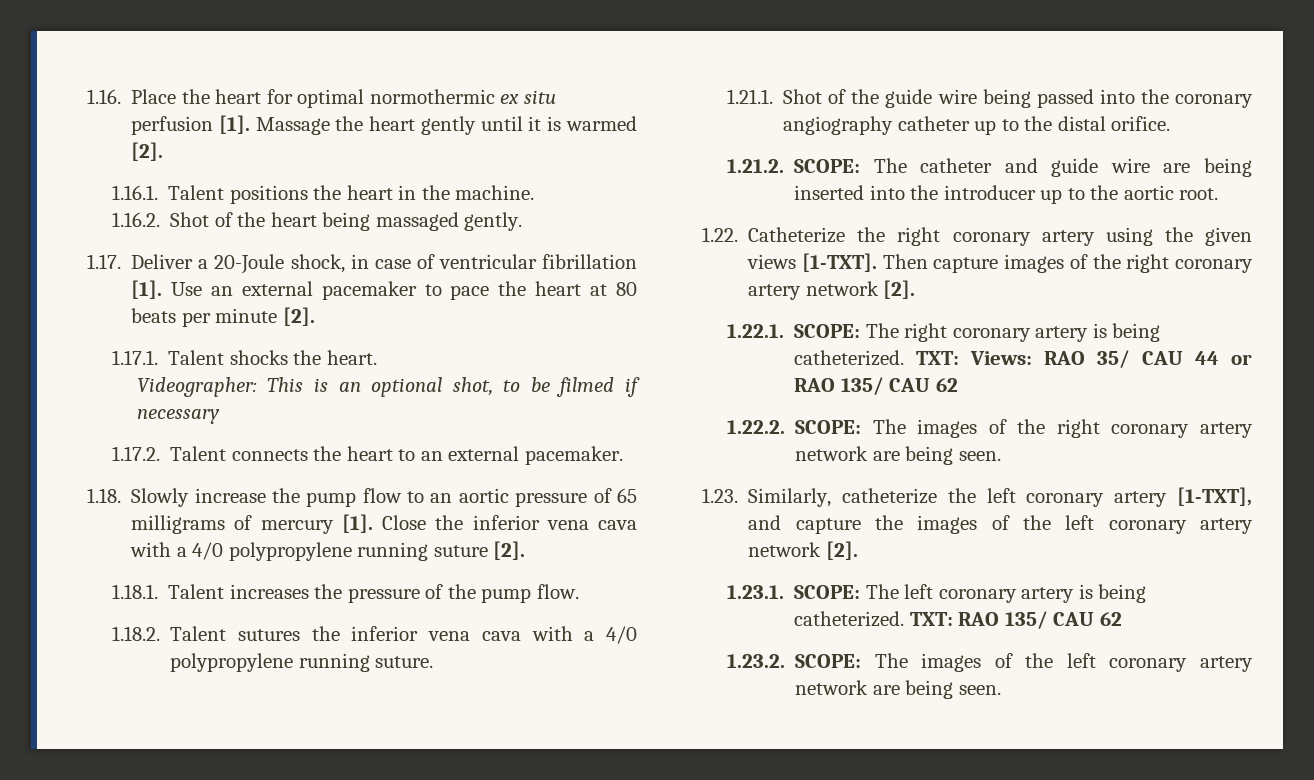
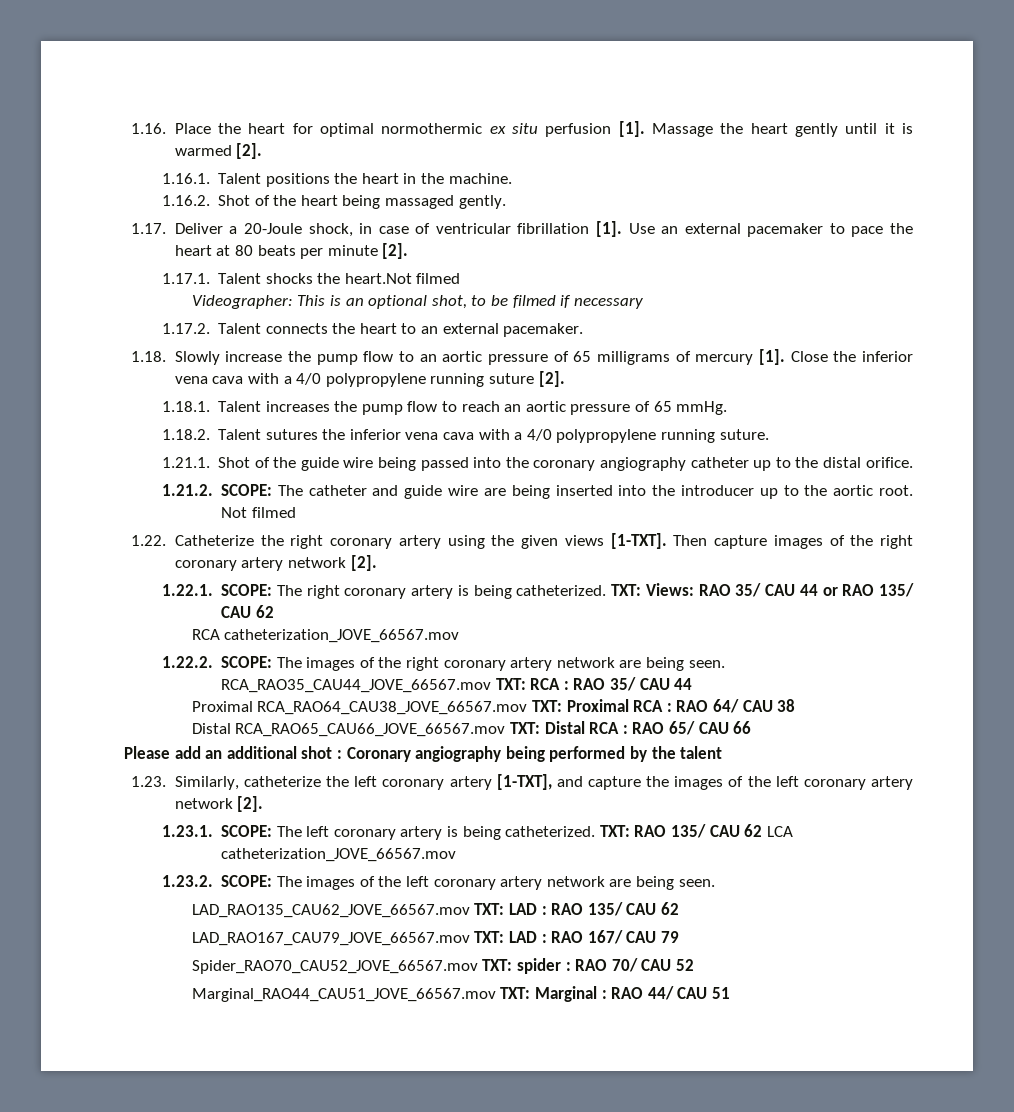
- 1.17.1. Talent shocks the heart.
+ 1.17.1. Talent shocks the heart.Not filmed
- 1.18.1. Talent increases the pressure of the pump flow.
+ 1.18.1. Talent increases the pump flow to reach an aortic pressure of 65 mmHg.
+ Not filmed
+ RCA catheterization_JOVE_66567.mov
+ RCA_RAO35_CAU44_JOVE_66567.mov TXT: RCA : RAO 35/ CAU 44
+ Proximal RCA_RAO64_CAU38_JOVE_66567.mov TXT: Proximal RCA : RAO 64/ CAU 38
+ Distal RCA_RAO65_CAU66_JOVE_66567.mov TXT: Distal RCA : RAO 65/ CAU 66
+ Please add an additional shot : Coronary angiography being performed by the talent
- TXT: RAO 135/ CAU 62
+ TXT: RAO 135/ CAU 62 LCA catheterization_JOVE_66567.mov
+ LAD_RAO135_CAU62_JOVE_66567.mov TXT: LAD : RAO 135/ CAU 62
+ LAD_RAO167_CAU79_JOVE_66567.mov TXT: LAD : RAO 167/ CAU 79
+ Spider_RAO70_CAU52_JOVE_66567.mov TXT: spider : RAO 70/ CAU 52
+ Marginal_RAO44_CAU51_JOVE_66567.mov TXT: Marginal : RAO 44/ CAU 51

